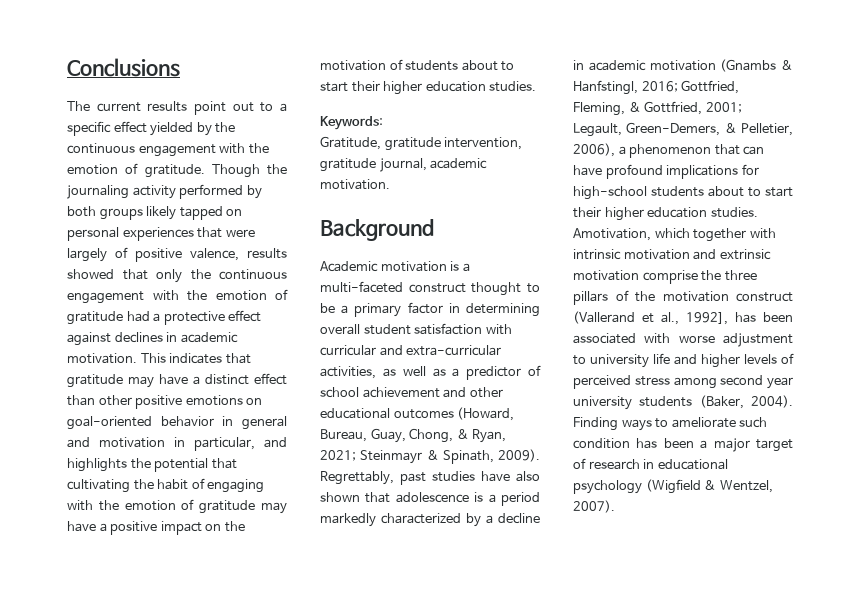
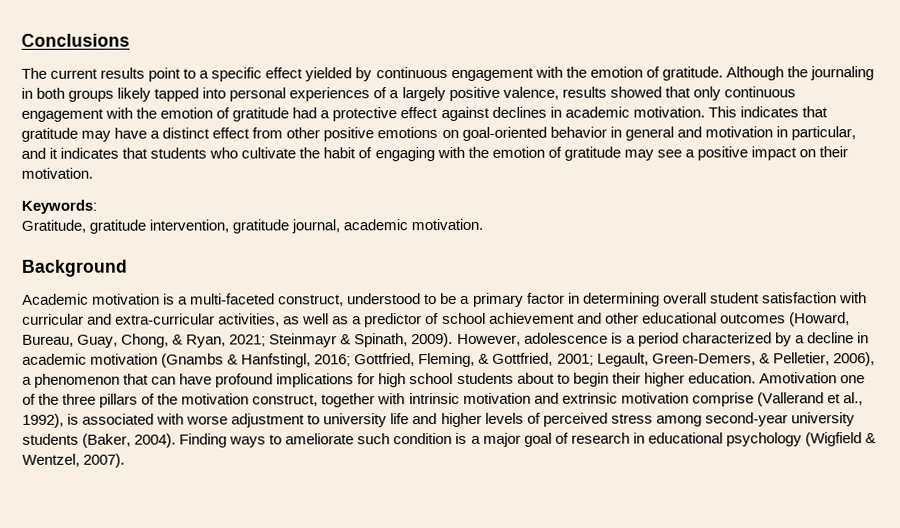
- The current results point out to a specific effect yielded by the continuous engagement with the emotion of gratitude.
+ The current results point to a specific effect yielded by continuous engagement with the emotion of gratitude.
- Though the journaling activity performed by both groups likely tapped on personal experiences that were largely of positive valence, results showed that only the continuous engagement with the emotion of gratitude had a protective effect against declines in academic motivation.
+ Although the journaling in both groups likely tapped into personal experiences of a largely positive valence, results showed that only continuous engagement with the emotion of gratitude had a protective effect against declines in academic motivation.
- This indicates that gratitude may have a distinct effect than other positive emotions on goal-oriented behavior in general and motivation in particular, and highlights the potential that cultivating the habit of engaging with the emotion of gratitude may have a positive impact on the motivation of students about to start their higher education studies.
+ This indicates that gratitude may have a distinct effect from other positive emotions on goal-oriented behavior in general and motivation in particular, and it indicates that students who cultivate the habit of engaging with the emotion of gratitude may see a positive impact on their motivation.
- Academic motivation is a multi-faceted construct thought to be a primary factor in determining overall student satisfaction with curricular and extra-curricular activities, as well as a predictor of school achievement and other educational outcomes (Howard, Bureau, Guay, Chong, & Ryan, 2021; Steinmayr & Spinath, 2009).
+ Academic motivation is a multi-faceted construct, understood to be a primary factor in determining overall student satisfaction with curricular and extra-curricular activities, as well as a predictor of school achievement and other educational outcomes (Howard, Bureau, Guay, Chong, & Ryan, 2021; Steinmayr & Spinath, 2009).
- Regrettably, past studies have also shown that adolescence is a period markedly characterized by a decline in academic motivation (Gnambs & Hanfstingl, 2016; Gottfried, Fleming, & Gottfried, 2001; Legault, Green-Demers, & Pelletier, 2006), a phenomenon that can have profound implications for high-school students about to start their higher education studies. Amotivation, which together with intrinsic motivation and extrinsic motivation comprise the three pillars of the motivation construct (Vallerand et al., 1992], has been associated with worse adjustment to university life and higher levels of perceived stress among second year university students (Baker, 2004).
+ However, adolescence is a period characterized by a decline in academic motivation (Gnambs & Hanfstingl, 2016; Gottfried, Fleming, & Gottfried, 2001; Legault, Green-Demers, & Pelletier, 2006), a phenomenon that can have profound implications for high school students about to begin their higher education. Amotivation one of the three pillars of the motivation construct, together with intrinsic motivation and extrinsic motivation comprise (Vallerand et al., 1992), is associated with worse adjustment to university life and higher levels of perceived stress among second-year university students (Baker, 2004).
- Finding ways to ameliorate such condition has been a major target of research in educational psychology (Wigfield & Wentzel, 2007).
+ Finding ways to ameliorate such condition is a major goal of research in educational psychology (Wigfield & Wentzel, 2007).

